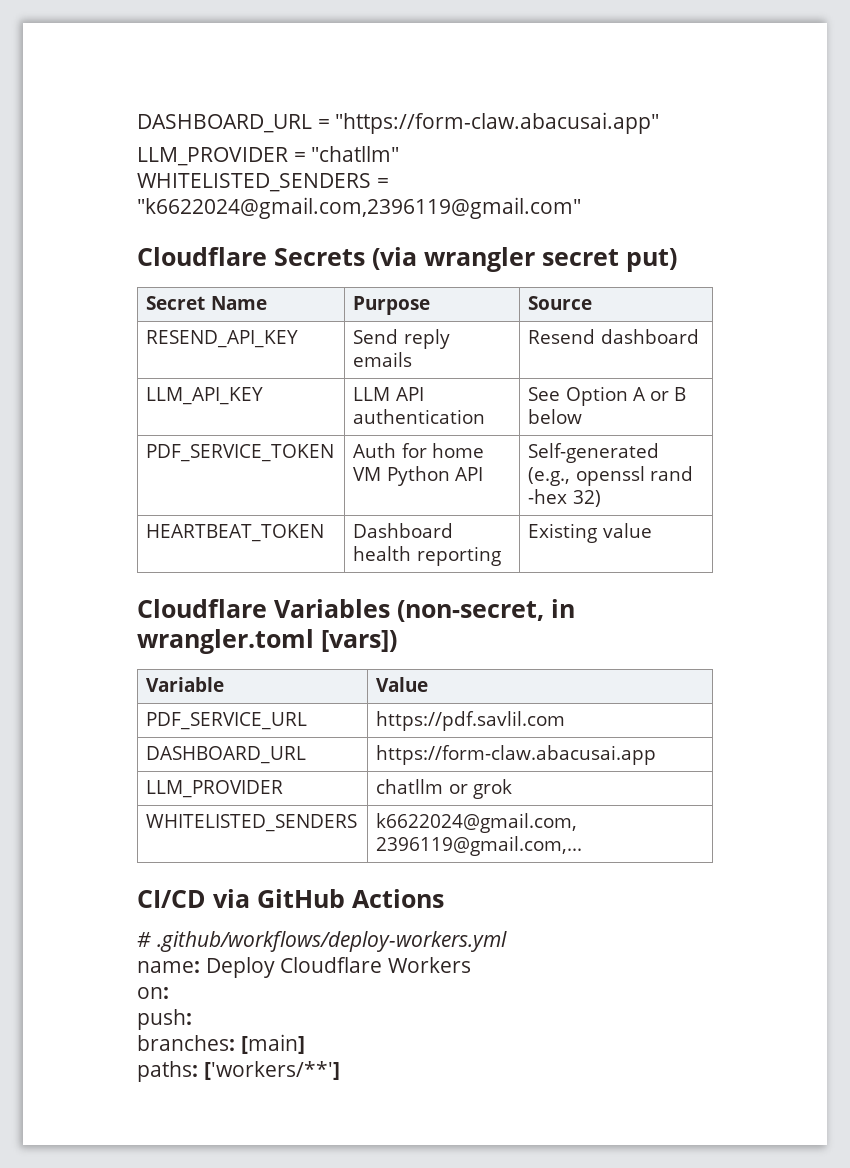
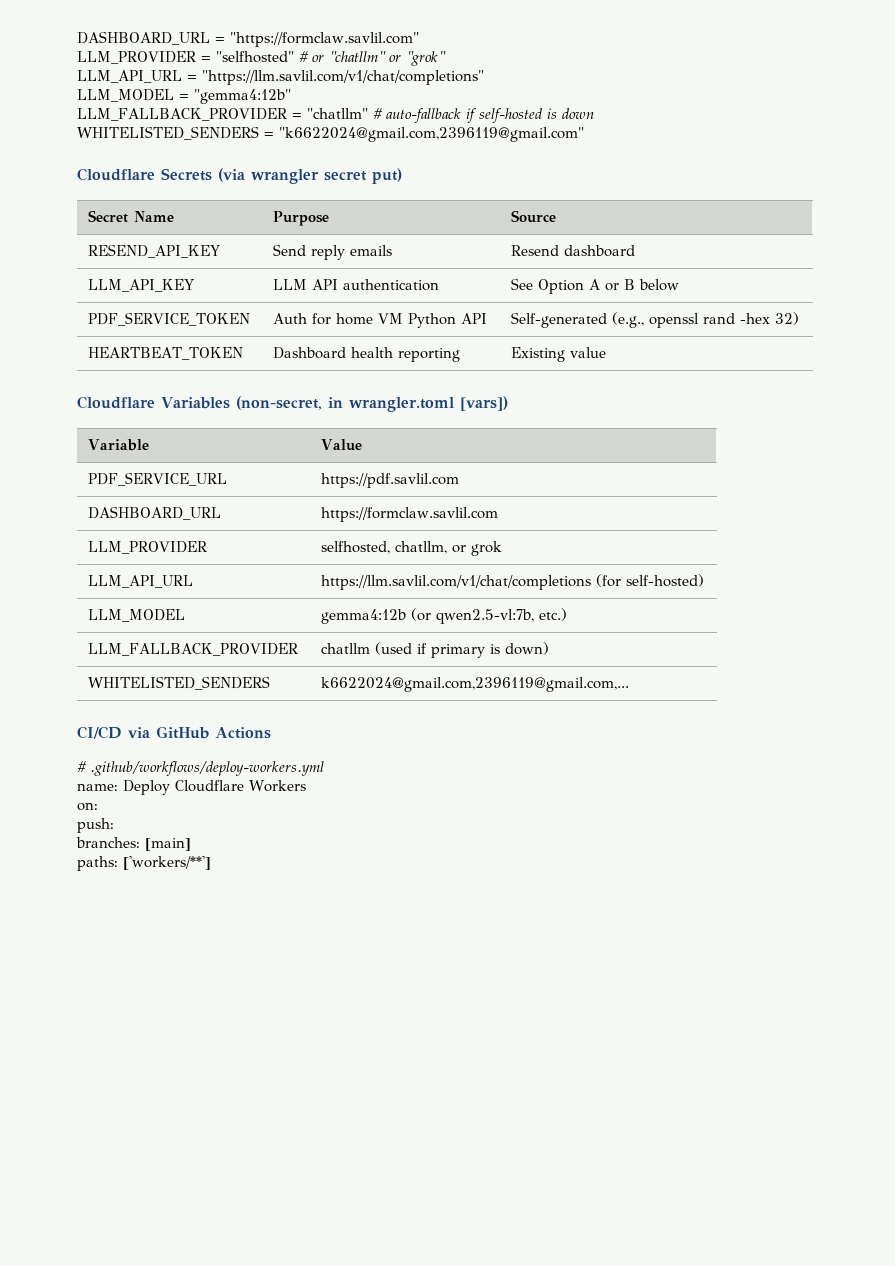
- DASHBOARD_URL = "https://form-claw.abacusai.app"
+ DASHBOARD_URL = "https://formclaw.savlil.com"
- LLM_PROVIDER = "chatllm"
+ LLM_PROVIDER = "selfhosted" # or "chatllm" or "grok"
+ LLM_API_URL = "https://llm.savlil.com/v1/chat/completions"
+ LLM_MODEL = "gemma4:12b"
+ LLM_FALLBACK_PROVIDER = "chatllm" # auto-fallback if self-hosted is down
- DASHBOARD_URL | https://form-claw.abacusai.app
+ DASHBOARD_URL | https://formclaw.savlil.com
- LLM_PROVIDER | chatllm or grok
+ LLM_PROVIDER | selfhosted, chatllm, or grok
+ LLM_API_URL | https://llm.savlil.com/v1/chat/completions (for self-hosted)
+ LLM_MODEL | gemma4:12b (or qwen2.5-vl:7b, etc.)
+ LLM_FALLBACK_PROVIDER | chatllm (used if primary is down)

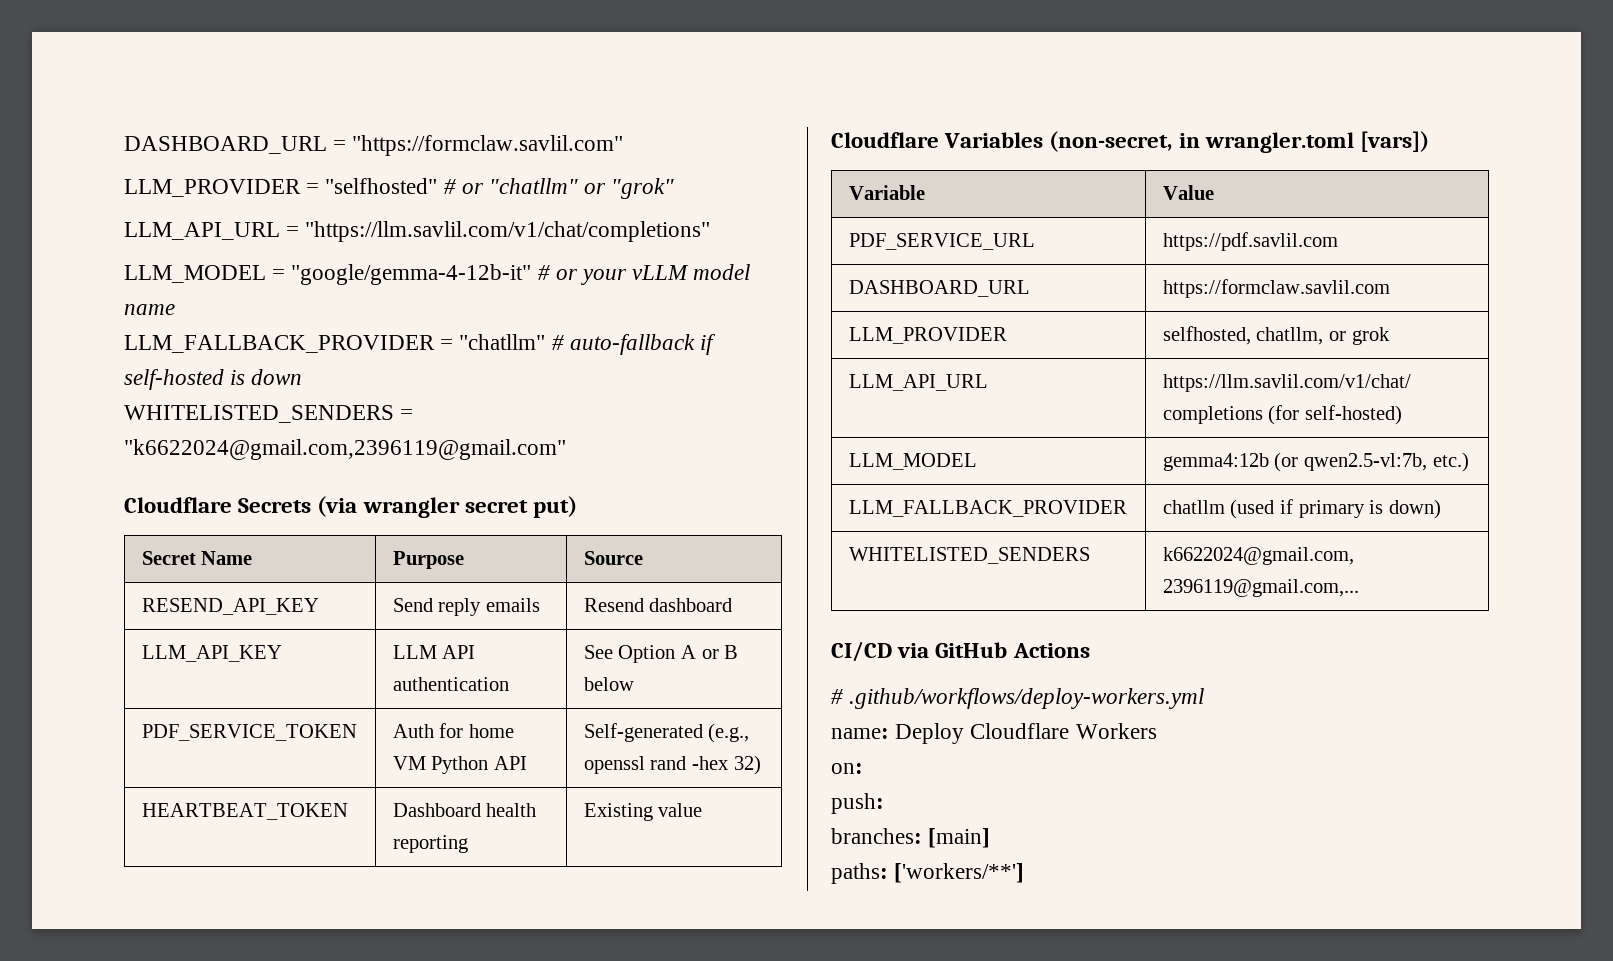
- LLM_MODEL = "gemma4:12b"
+ LLM_MODEL = "google/gemma-4-12b-it" # or your vLLM model name

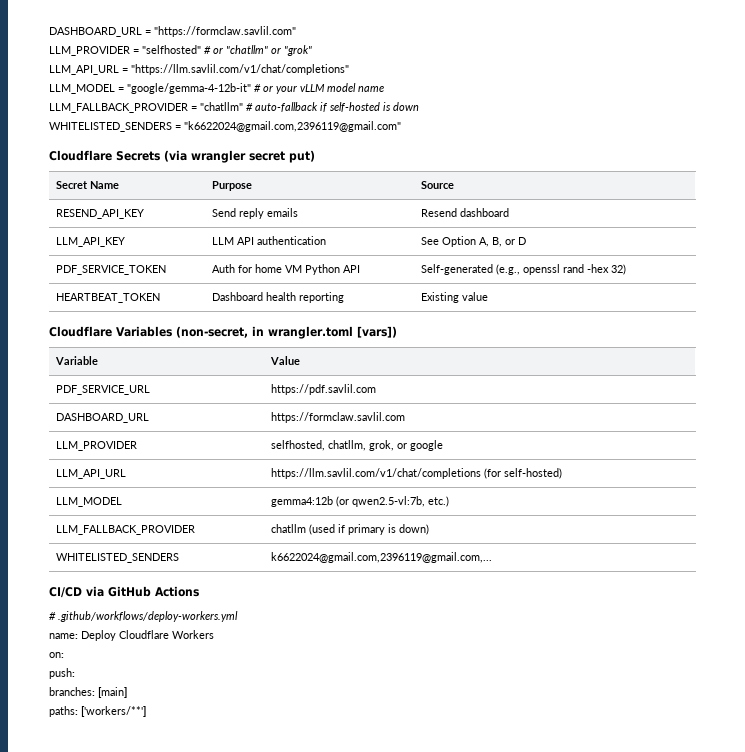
- LLM_API_KEY | LLM API authentication | See Option A or B below
+ LLM_API_KEY | LLM API authentication | See Option A, B, or D
- LLM_PROVIDER | selfhosted, chatllm, or grok
+ LLM_PROVIDER | selfhosted, chatllm, grok, or google

